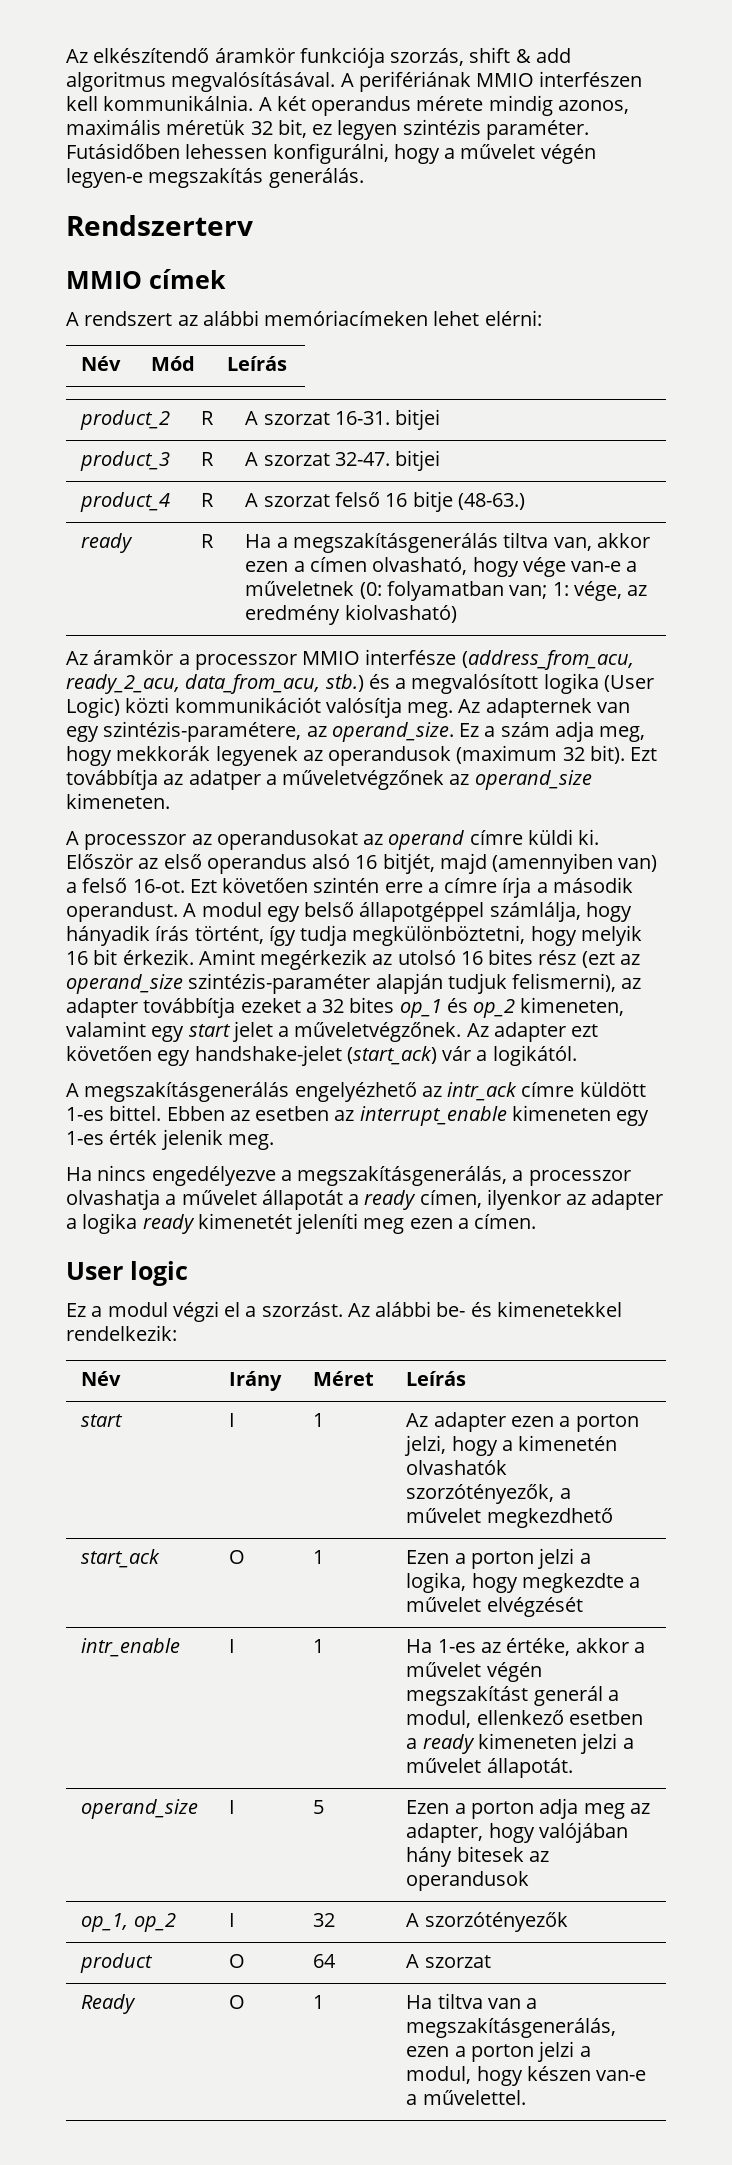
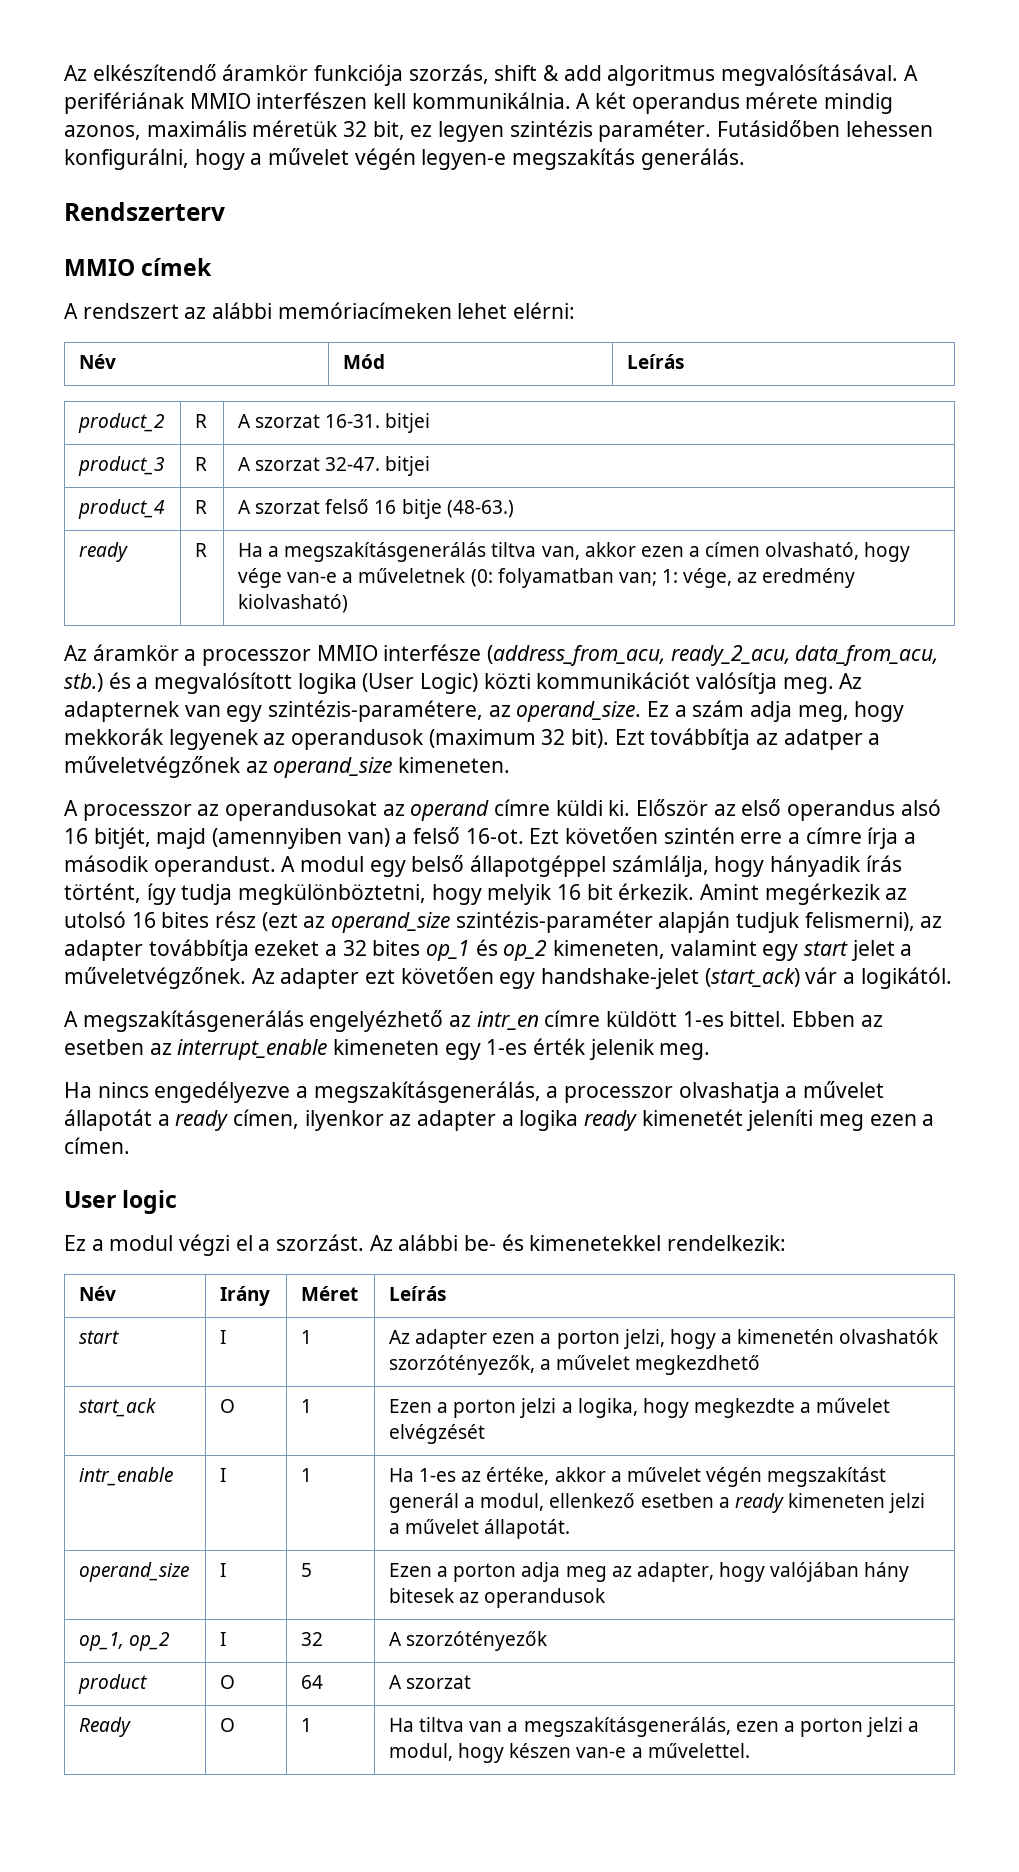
- A megszakításgenerálás engelyézhető az intr_ack címre küldött 1-es bittel.
+ A megszakításgenerálás engelyézhető az intr_en címre küldött 1-es bittel.

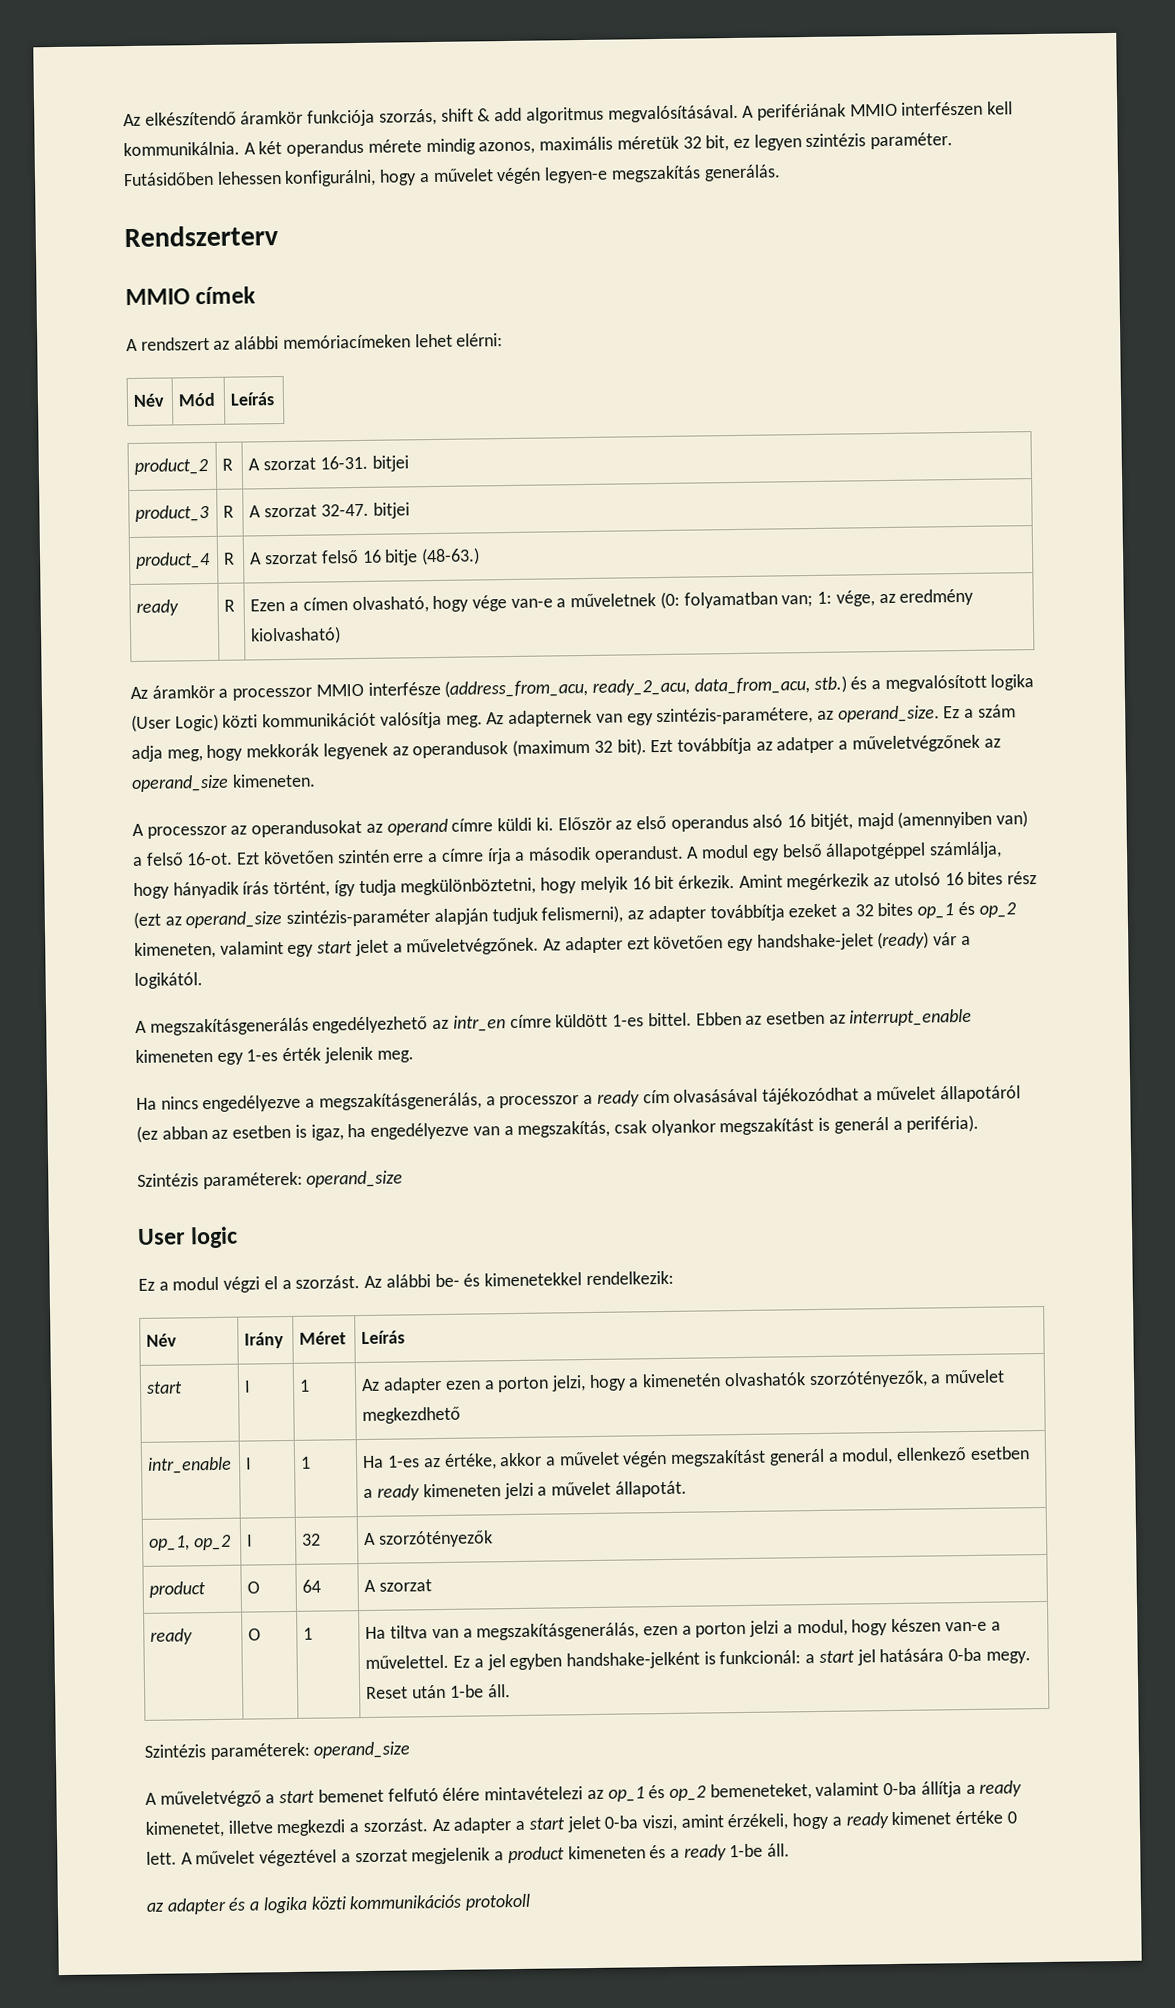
- ready | R | Ha a megszakításgenerálás tiltva van, akkor ezen a címen olvasható, hogy vége van-e a műveletnek (0: folyamatban van; 1: vége, az eredmény kiolvasható)
+ ready | R | Ezen a címen olvasható, hogy vége van-e a műveletnek (0: folyamatban van; 1: vége, az eredmény kiolvasható)
- Az adapter ezt követően egy handshake-jelet (start_ack) vár a logikától.
+ Az adapter ezt követően egy handshake-jelet (ready) vár a logikától.
- A megszakításgenerálás engelyézhető az intr_en címre küldött 1-es bittel.
+ A megszakításgenerálás engedélyezhető az intr_en címre küldött 1-es bittel.
- Ha nincs engedélyezve a megszakításgenerálás, a processzor olvashatja a művelet állapotát a ready címen, ilyenkor az adapter a logika ready kimenetét jeleníti meg ezen a címen.
+ Ha nincs engedélyezve a megszakításgenerálás, a processzor a ready cím olvasásával tájékozódhat a művelet állapotáról (ez abban az esetben is igaz, ha engedélyezve van a megszakítás, csak olyankor megszakítást is generál a periféria).
+ Szintézis paraméterek: operand_size
- start_ack | O | 1 | Ezen a porton jelzi a logika, hogy megkezdte a művelet elvégzését
- operand_size | I | 5 | Ezen a porton adja meg az adapter, hogy valójában hány bitesek az operandusok
- Ready | O | 1 | Ha tiltva van a megszakításgenerálás, ezen a porton jelzi a modul, hogy készen van-e a művelettel.
+ ready | O | 1 | Ha tiltva van a megszakításgenerálás, ezen a porton jelzi a modul, hogy készen van-e a művelettel. Ez a jel egyben handshake-jelként is funkcionál: a start jel hatására 0-ba megy. Reset után 1-be áll.
+ Szintézis paraméterek: operand_size
+ A műveletvégző a start bemenet felfutó élére mintavételezi az op_1 és op_2 bemeneteket, valamint 0-ba állítja a ready kimenetet, illetve megkezdi a szorzást. Az adapter a start jelet 0-ba viszi, amint érzékeli, hogy a ready kimenet értéke 0 lett. A művelet végeztével a szorzat megjelenik a product kimeneten és a ready 1-be áll.
+ az adapter és a logika közti kommunikációs protokoll

